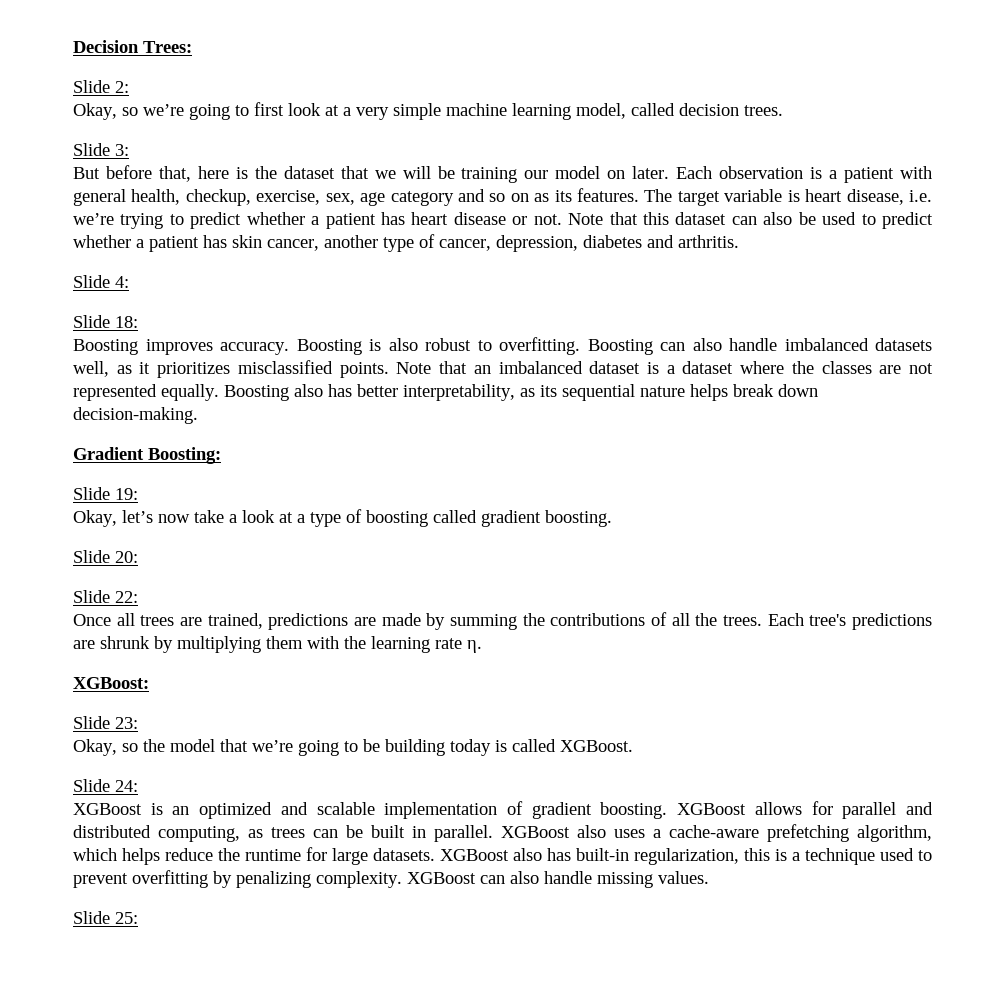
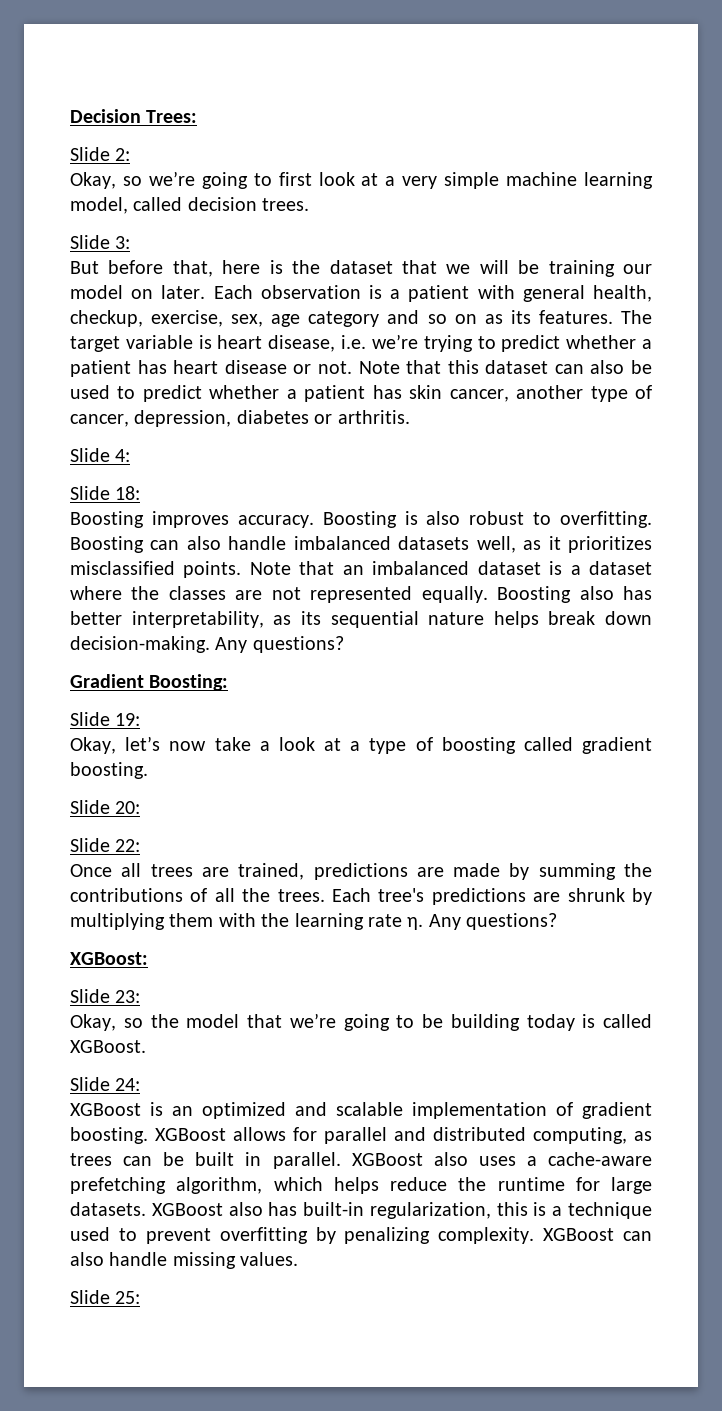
- Note that this dataset can also be used to predict whether a patient has skin cancer, another type of cancer, depression, diabetes and arthritis.
+ Note that this dataset can also be used to predict whether a patient has skin cancer, another type of cancer, depression, diabetes or arthritis.
- Boosting also has better interpretability, as its sequential nature helps break down decision-making.
+ Boosting also has better interpretability, as its sequential nature helps break down decision-making. Any questions?
- Each tree's predictions are shrunk by multiplying them with the learning rate η.
+ Each tree's predictions are shrunk by multiplying them with the learning rate η. Any questions?

